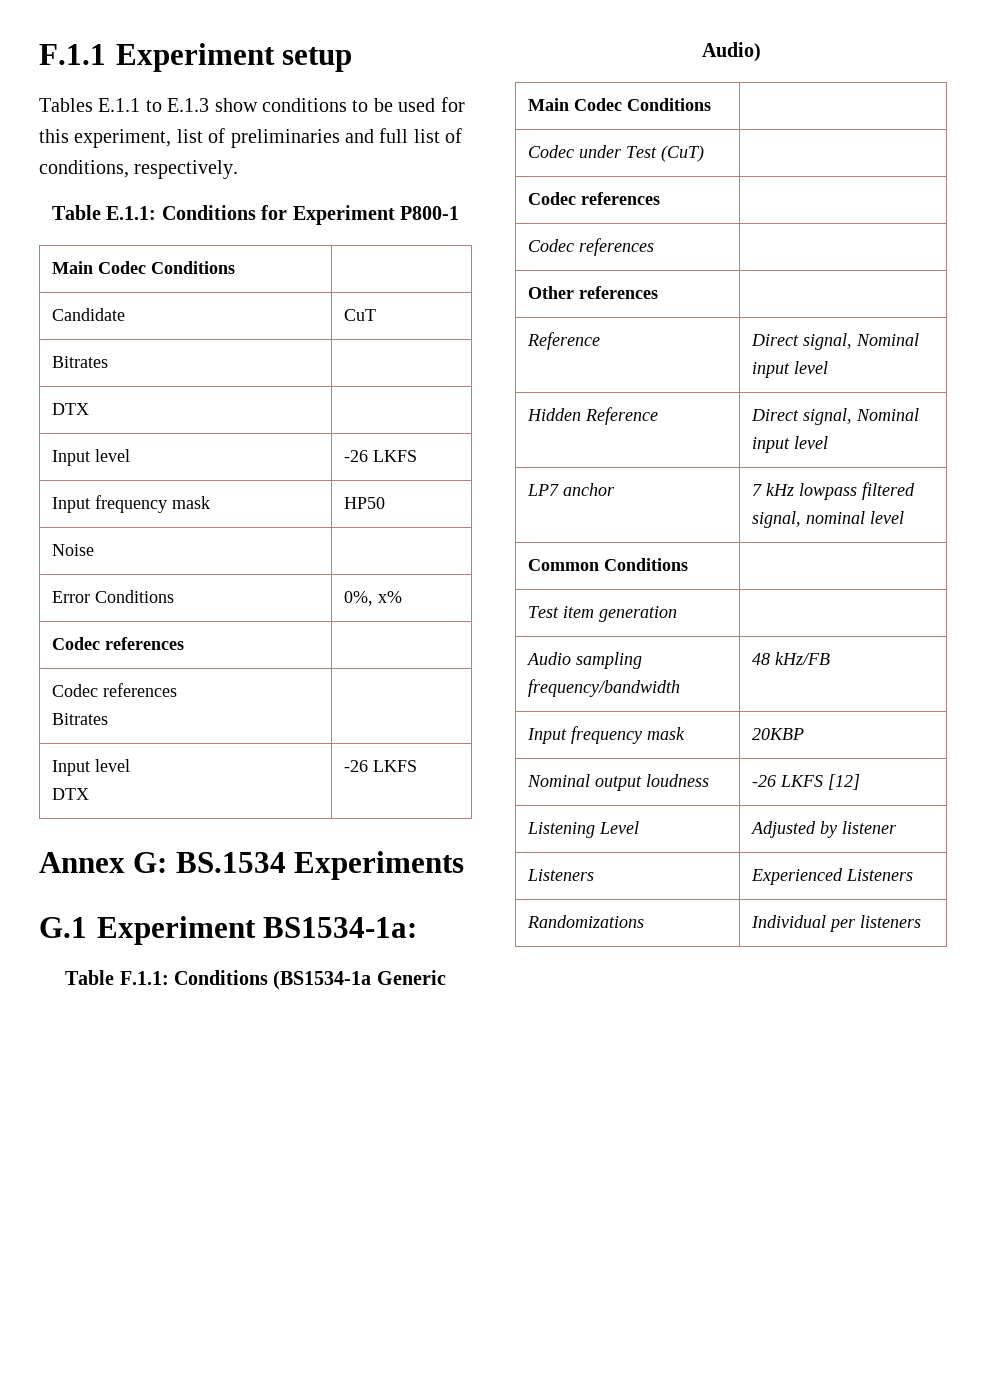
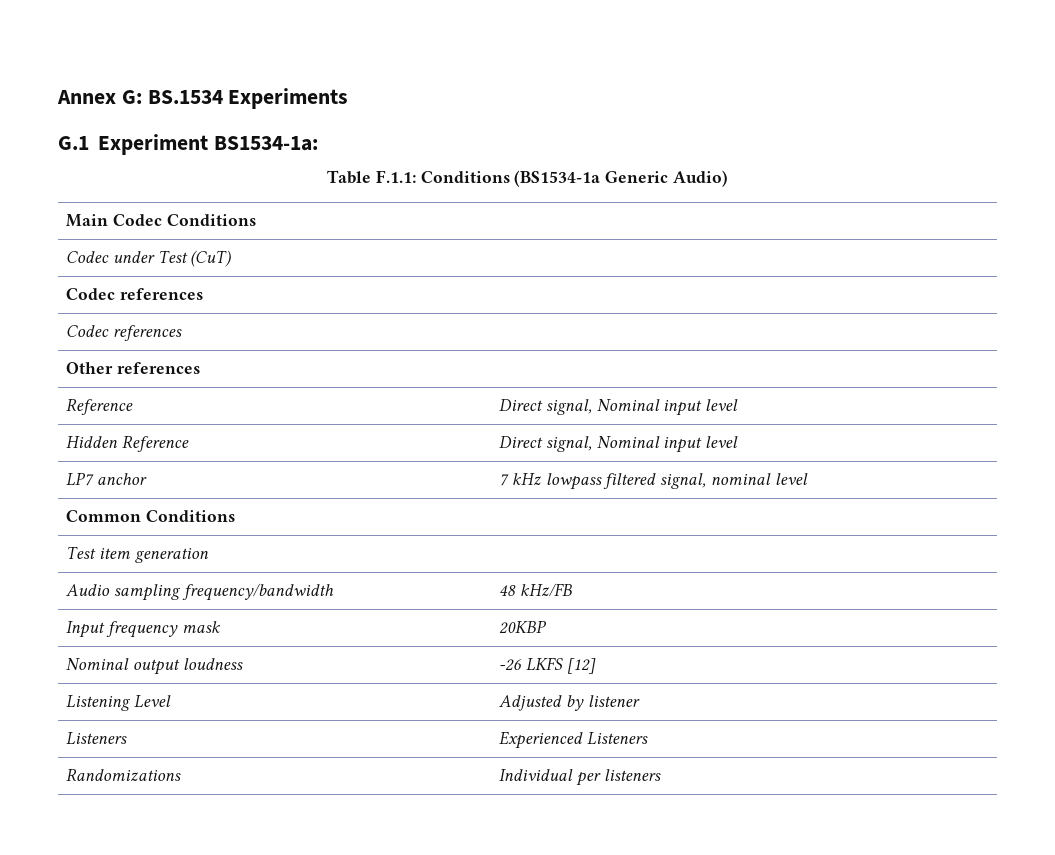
- F.1.1 Experiment setup
- Tables E.1.1 to E.1.3 show conditions to be used for this experiment, list of preliminaries and full list of conditions, respectively.
- Table E.1.1: Conditions for Experiment P800-1
- Main Codec Conditions |
- Candidate | CuT
- Bitrates |
- DTX |
- Input level | -26 LKFS
- Input frequency mask | HP50
- Noise |
- Error Conditions | 0%, x%
- Codec references |
- Codec references
- Bitrates |
- Input level
- DTX | -26 LKFS

